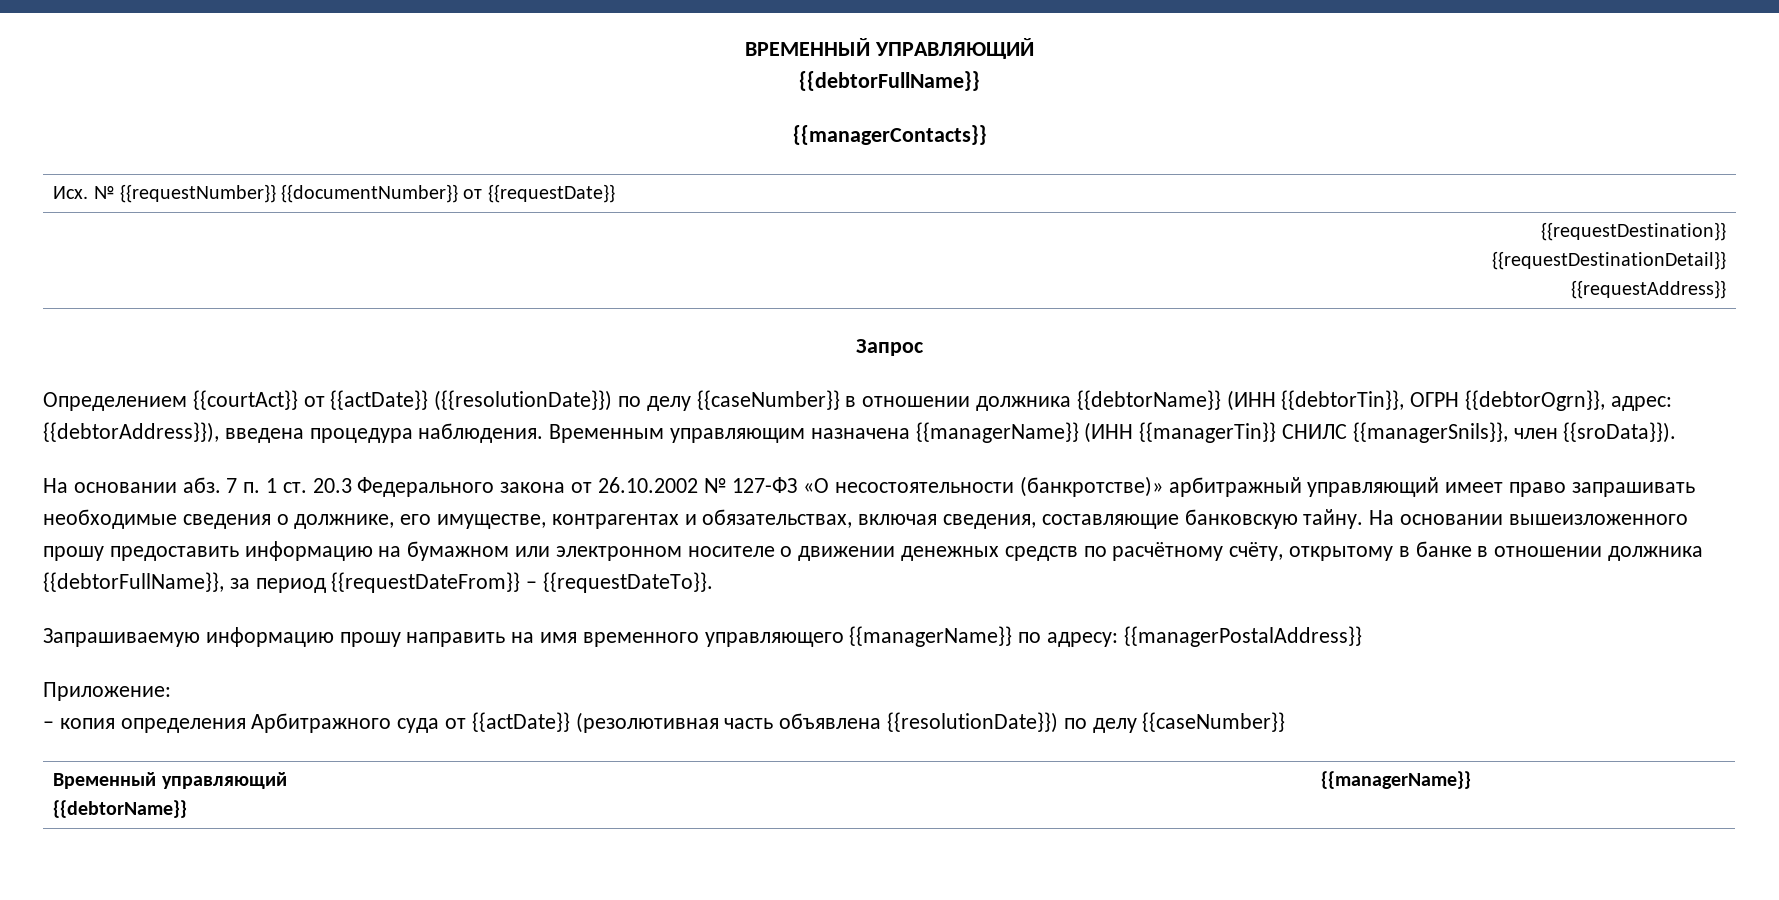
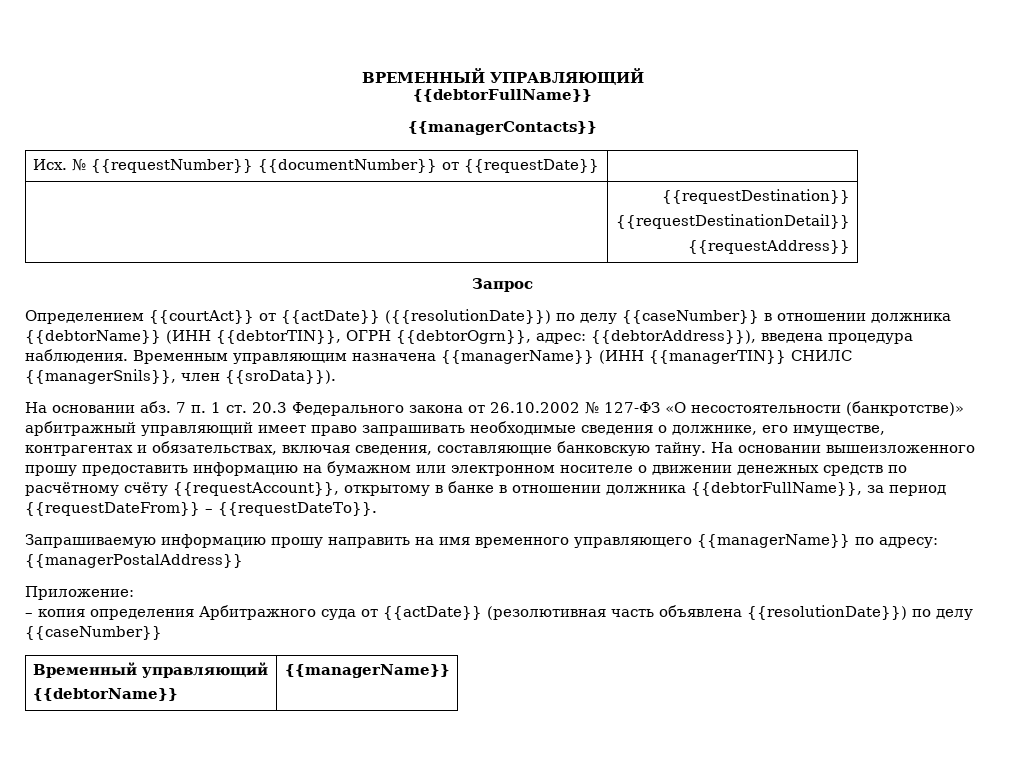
- Определением {{courtAct}} от {{actDate}} ({{resolutionDate}}) по делу {{caseNumber}} в отношении должника {{debtorName}} (ИНН {{debtorTin}}, ОГРН {{debtorOgrn}}, адрес: {{debtorAddress}}), введена процедура наблюдения.
+ Определением {{courtAct}} от {{actDate}} ({{resolutionDate}}) по делу {{caseNumber}} в отношении должника {{debtorName}} (ИНН {{debtorTIN}}, ОГРН {{debtorOgrn}}, адрес: {{debtorAddress}}), введена процедура наблюдения.
- Временным управляющим назначена {{managerName}} (ИНН {{managerTin}} СНИЛС {{managerSnils}}, член {{sroData}}).
+ Временным управляющим назначена {{managerName}} (ИНН {{managerTIN}} СНИЛС {{managerSnils}}, член {{sroData}}).
- На основании вышеизложенного прошу предоставить информацию на бумажном или электронном носителе о движении денежных средств по расчётному счёту, открытому в банке в отношении должника {{debtorFullName}}, за период {{requestDateFrom}} – {{requestDateTo}}.
+ На основании вышеизложенного прошу предоставить информацию на бумажном или электронном носителе о движении денежных средств по расчётному счёту {{requestAccount}}, открытому в банке в отношении должника {{debtorFullName}}, за период {{requestDateFrom}} – {{requestDateTo}}.

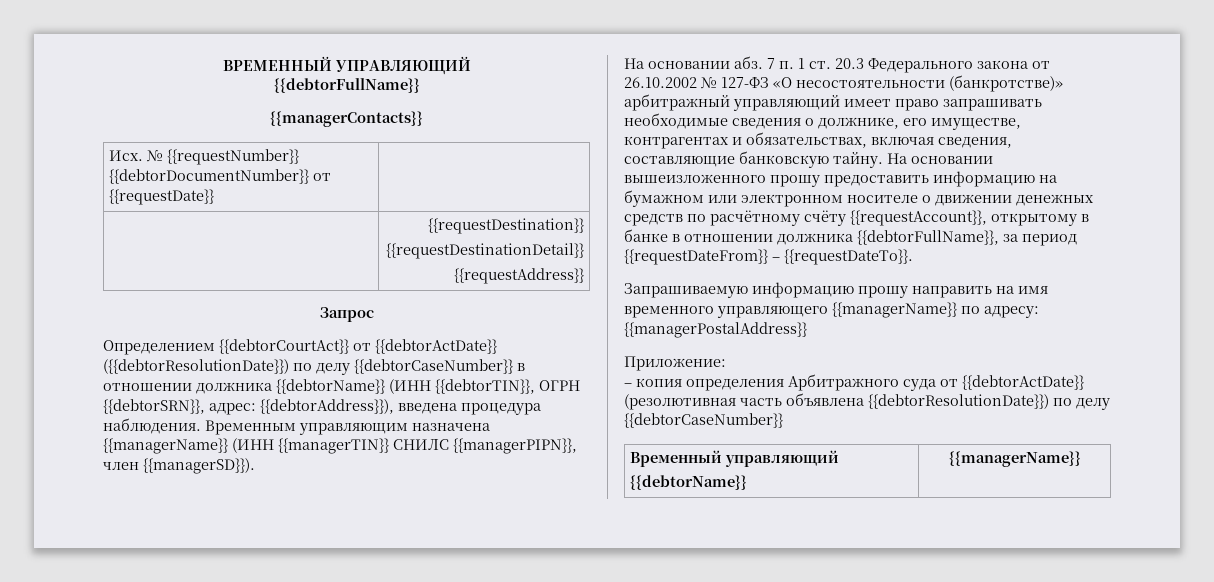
- Исх. № {{requestNumber}} {{documentNumber}} от {{requestDate}} |
+ Исх. № {{requestNumber}} {{debtorDocumentNumber}} от {{requestDate}} |
- Определением {{courtAct}} от {{actDate}} ({{resolutionDate}}) по делу {{caseNumber}} в отношении должника {{debtorName}} (ИНН {{debtorTIN}}, ОГРН {{debtorOgrn}}, адрес: {{debtorAddress}}), введена процедура наблюдения.
+ Определением {{debtorCourtAct}} от {{debtorActDate}} ({{debtorResolutionDate}}) по делу {{debtorCaseNumber}} в отношении должника {{debtorName}} (ИНН {{debtorTIN}}, ОГРН {{debtorSRN}}, адрес: {{debtorAddress}}), введена процедура наблюдения.
- Временным управляющим назначена {{managerName}} (ИНН {{managerTIN}} СНИЛС {{managerSnils}}, член {{sroData}}).
+ Временным управляющим назначена {{managerName}} (ИНН {{managerTIN}} СНИЛС {{managerPIPN}}, член {{managerSD}}).
- – копия определения Арбитражного суда от {{actDate}} (резолютивная часть объявлена {{resolutionDate}}) по делу {{caseNumber}}
+ – копия определения Арбитражного суда от {{debtorActDate}} (резолютивная часть объявлена {{debtorResolutionDate}}) по делу {{debtorCaseNumber}}

